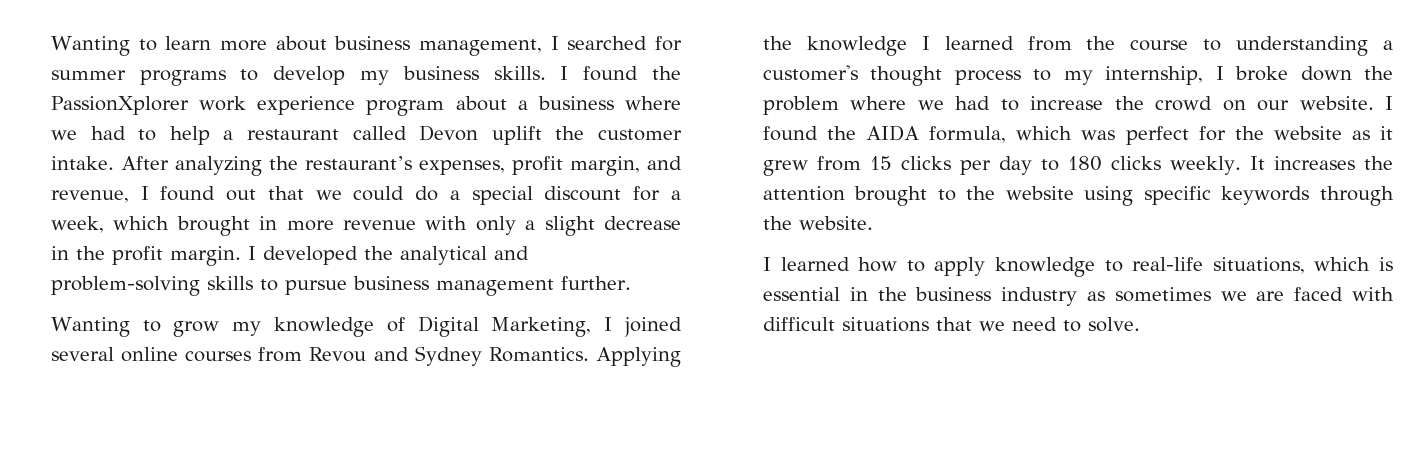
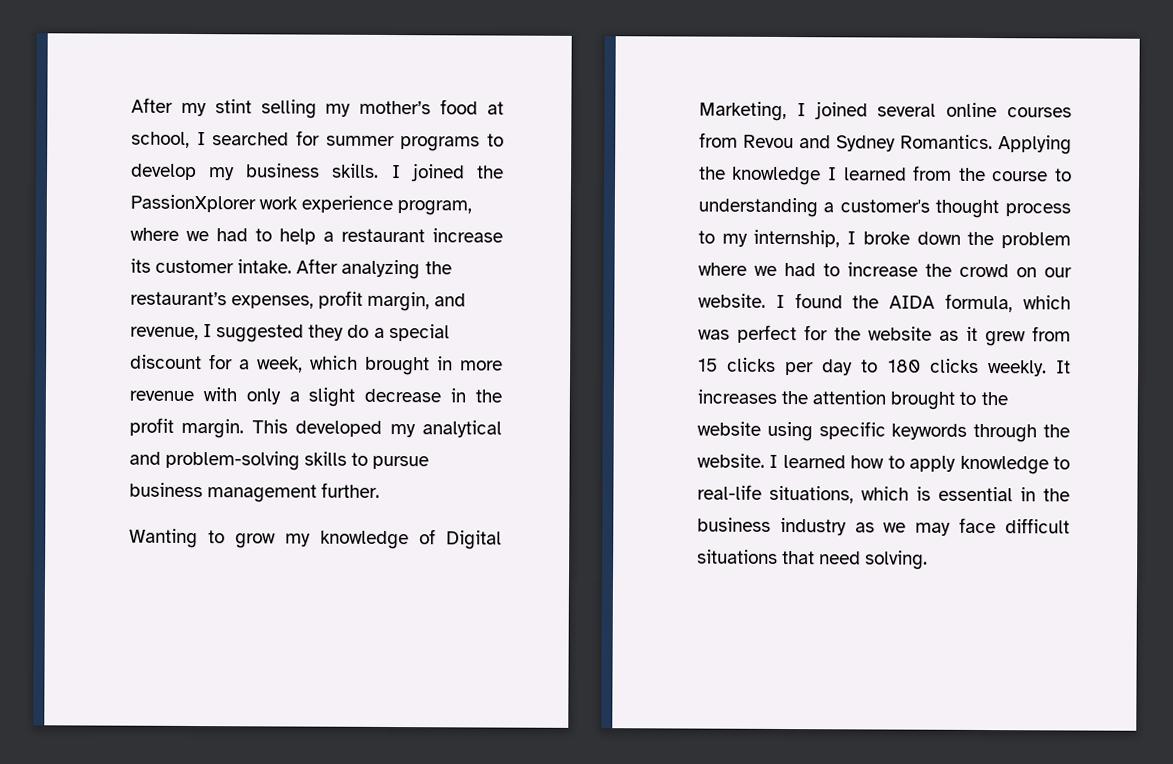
- Wanting to learn more about business management, I searched for summer programs to develop my business skills.
+ After my stint selling my mother’s food at school, I searched for summer programs to develop my business skills.
- I found the PassionXplorer work experience program about a business where we had to help a restaurant called Devon uplift the customer intake.
+ I joined the PassionXplorer work experience program, where we had to help a restaurant increase its customer intake.
- After analyzing the restaurant’s expenses, profit margin, and revenue, I found out that we could do a special discount for a week, which brought in more revenue with only a slight decrease in the profit margin.
+ After analyzing the restaurant’s expenses, profit margin, and revenue, I suggested they do a special discount for a week, which brought in more revenue with only a slight decrease in the profit margin.
- I developed the analytical and problem-solving skills to pursue business management further.
+ This developed my analytical and problem-solving skills to pursue business management further.
- It increases the attention brought to the website using specific keywords through the website.
- I learned how to apply knowledge to real-life situations, which is essential in the business industry as sometimes we are faced with difficult situations that we need to solve.
+ It increases the attention brought to the website using specific keywords through the website. I learned how to apply knowledge to real-life situations, which is essential in the business industry as we may face difficult situations that need solving.

